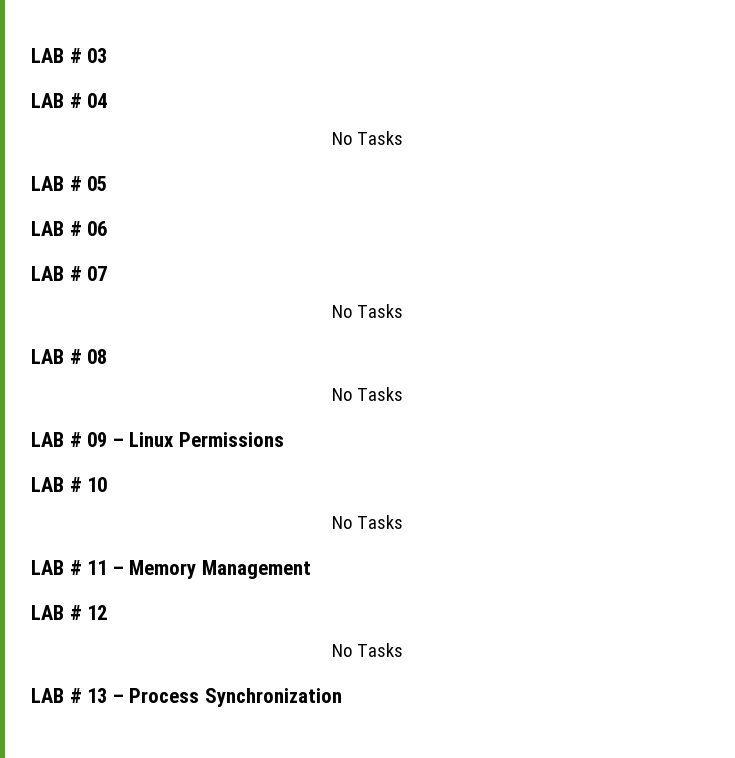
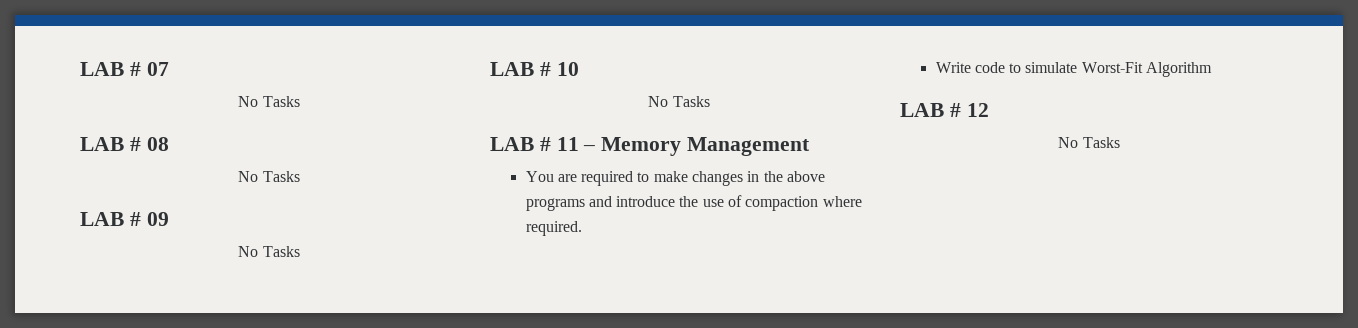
- LAB # 03
- LAB # 04
- No Tasks
- LAB # 05
- LAB # 06
- LAB # 09 – Linux Permissions
+ LAB # 09
+ No Tasks
+ You are required to make changes in the above programs and introduce the use of compaction where required.
+ Write code to simulate Worst-Fit Algorithm
- LAB # 13 – Process Synchronization

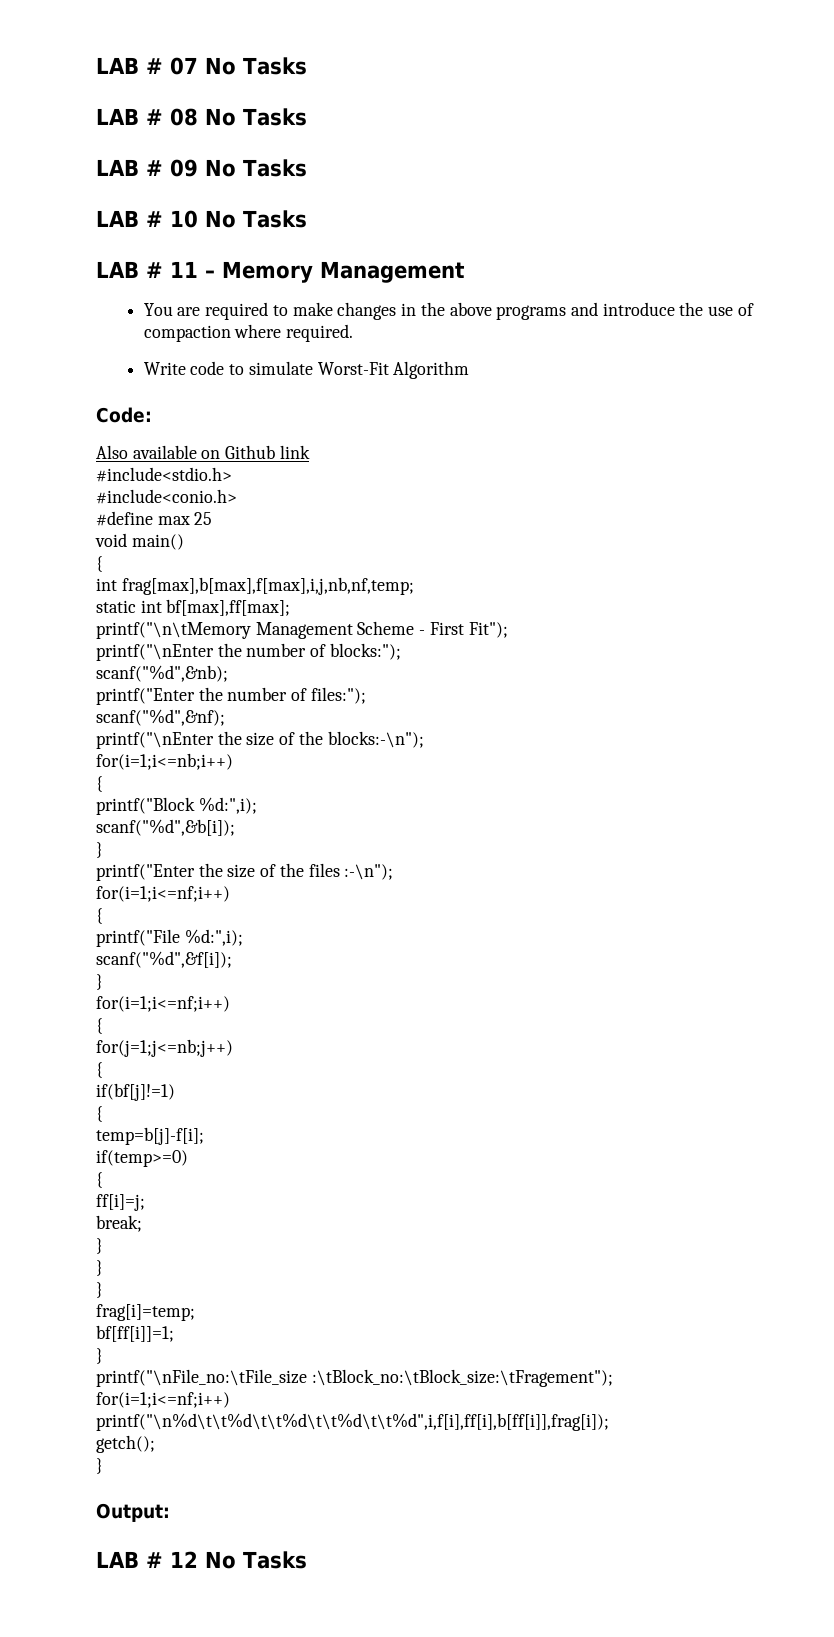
- LAB # 07
- No Tasks
+ LAB # 07 No Tasks
- LAB # 08
- No Tasks
+ LAB # 08 No Tasks
- LAB # 09
- No Tasks
+ LAB # 09 No Tasks
- LAB # 10
- No Tasks
+ LAB # 10 No Tasks
+ Code:
+ Also available on Github link
+ #include<stdio.h>
+ #include<conio.h>
+ #define max 25
+ void main()
+ {
+ int frag[max],b[max],f[max],i,j,nb,nf,temp;
+ static int bf[max],ff[max];
+ printf("\n\tMemory Management Scheme - First Fit");
+ printf("\nEnter the number of blocks:");
+ scanf("%d",&nb);
+ printf("Enter the number of files:");
+ scanf("%d",&nf);
+ printf("\nEnter the size of the blocks:-\n");
+ for(i=1;i<=nb;i++)
+ {
+ printf("Block %d:",i);
+ scanf("%d",&b[i]);
+ }
+ printf("Enter the size of the files :-\n");
+ for(i=1;i<=nf;i++)
+ {
+ printf("File %d:",i);
+ scanf("%d",&f[i]);
+ }
+ for(i=1;i<=nf;i++)
+ {
+ for(j=1;j<=nb;j++)
+ {
+ if(bf[j]!=1)
+ {
+ temp=b[j]-f[i];
+ if(temp>=0)
+ {
+ ff[i]=j;
+ break;
+ }
+ }
+ }
+ frag[i]=temp;
+ bf[ff[i]]=1;
+ }
+ printf("\nFile_no:\tFile_size :\tBlock_no:\tBlock_size:\tFragement");
+ for(i=1;i<=nf;i++)
+ printf("\n%d\t\t%d\t\t%d\t\t%d\t\t%d",i,f[i],ff[i],b[ff[i]],frag[i]);
+ getch();
+ }
+ Output:
- LAB # 12
- No Tasks
+ LAB # 12 No Tasks

